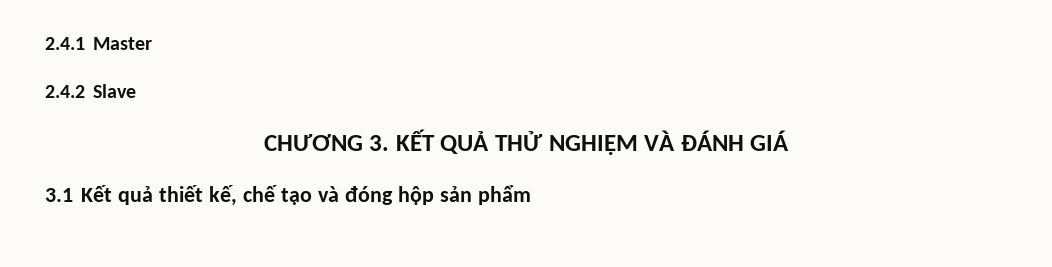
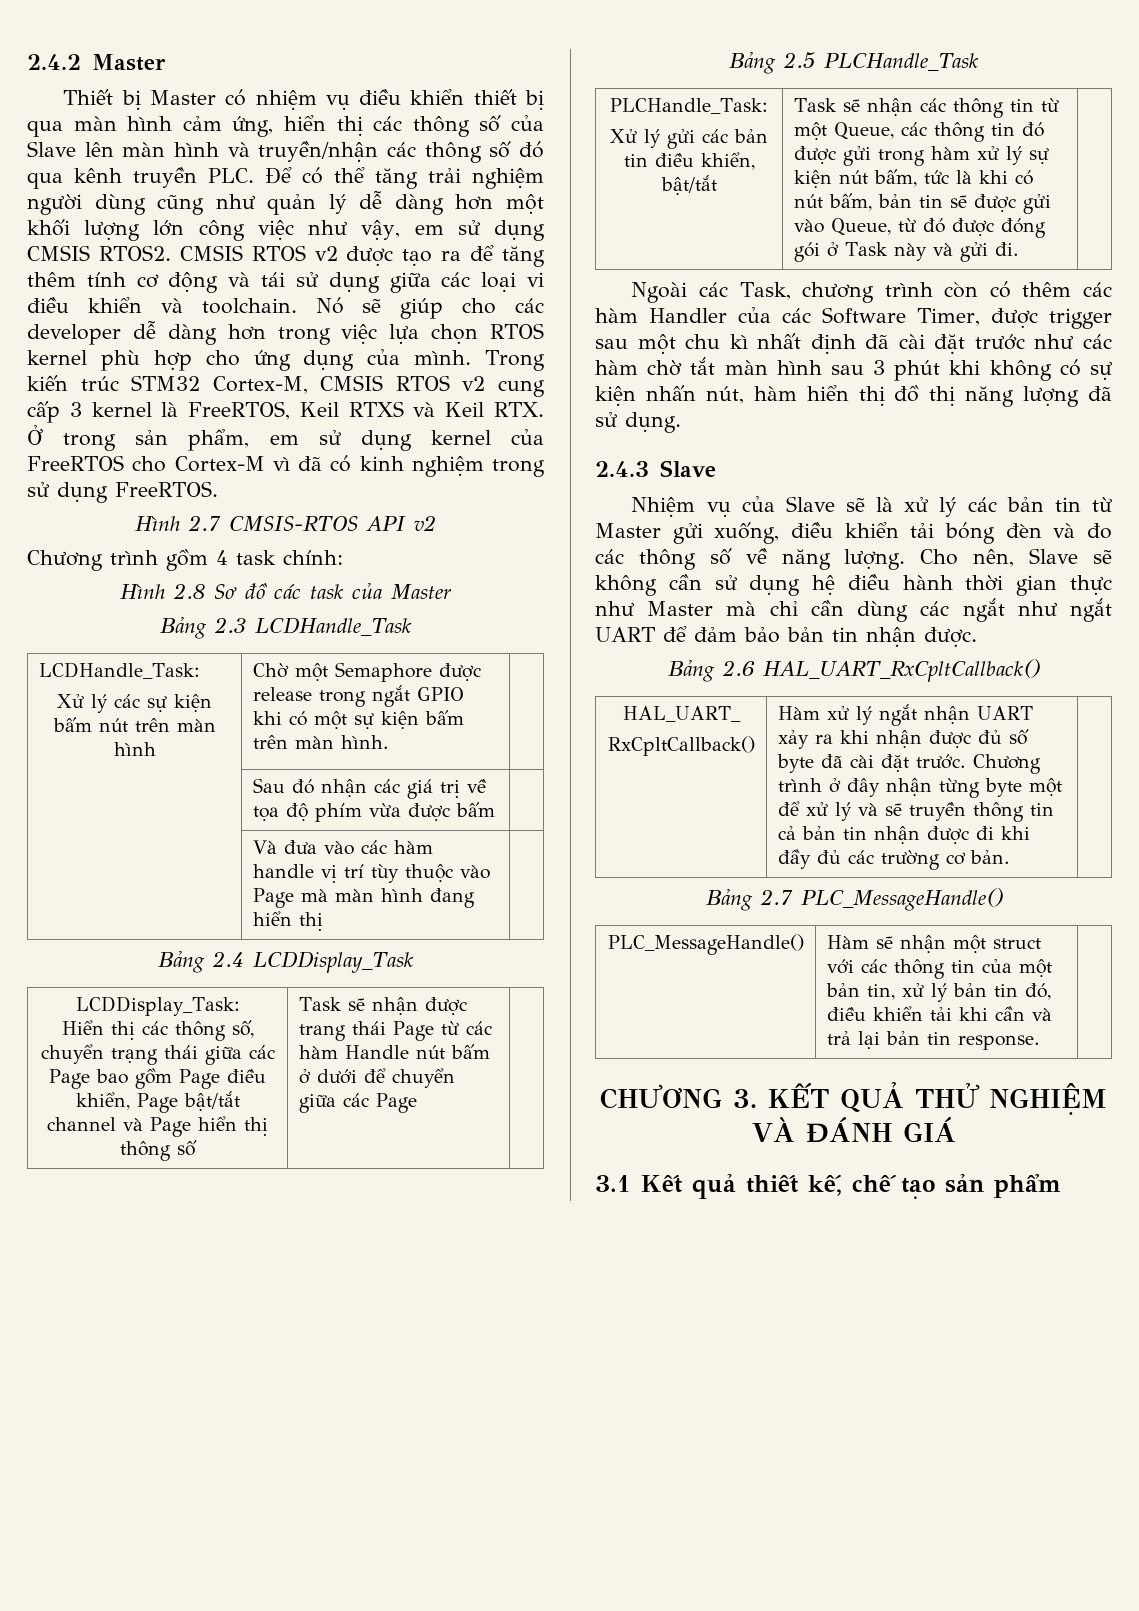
- 2.4.1 Master
- 2.4.2 Slave
+ 2.4.2 Master
+ Thiết bị Master có nhiệm vụ điều khiển thiết bị qua màn hình cảm ứng, hiển thị các thông số của Slave lên màn hình và truyền/nhận các thông số đó qua kênh truyền PLC. Để có thể tăng trải nghiệm người dùng cũng như quản lý dễ dàng hơn một khối lượng lớn công việc như vậy, em sử dụng CMSIS RTOS2. CMSIS RTOS v2 được tạo ra để tăng thêm tính cơ động và tái sử dụng giữa các loại vi điều khiển và toolchain. Nó sẽ giúp cho các developer dễ dàng hơn trong việc lựa chọn RTOS kernel phù hợp cho ứng dụng của mình. Trong kiến trúc STM32 Cortex-M, CMSIS RTOS v2 cung cấp 3 kernel là FreeRTOS, Keil RTXS và Keil RTX. Ở trong sản phẩm, em sử dụng kernel của FreeRTOS cho Cortex-M vì đã có kinh nghiệm trong sử dụng FreeRTOS.
+ Hình 2.7 CMSIS-RTOS API v2
+ Chương trình gồm 4 task chính:
+ Hình 2.8 Sơ đồ các task của Master
+ Bảng 2.3 LCDHandle_Task
+ LCDHandle_Task:
+ Xử lý các sự kiện bấm nút trên màn hình | Chờ một Semaphore được release trong ngắt GPIO khi có một sự kiện bấm trên màn hình. |
+ | Sau đó nhận các giá trị về tọa độ phím vừa được bấm |
+ | Và đưa vào các hàm handle vị trí tùy thuộc vào Page mà màn hình đang hiển thị |
+ Bảng 2.4 LCDDisplay_Task
+ LCDDisplay_Task:
+ Hiển thị các thông số, chuyển trạng thái giữa các Page bao gồm Page điều khiển, Page bật/tắt channel và Page hiển thị thông số | Task sẽ nhận được trang thái Page từ các hàm Handle nút bấm ở dưới để chuyển giữa các Page |
+ Bảng 2.5 PLCHandle_Task
+ PLCHandle_Task:
+ Xử lý gửi các bản tin điều khiển, bật/tắt | Task sẽ nhận các thông tin từ một Queue, các thông tin đó được gửi trong hàm xử lý sự kiện nút bấm, tức là khi có nút bấm, bản tin sẽ được gửi vào Queue, từ đó được đóng gói ở Task này và gửi đi. |
+ Ngoài các Task, chương trình còn có thêm các hàm Handler của các Software Timer, được trigger sau một chu kì nhất định đã cài đặt trước như các hàm chờ tắt màn hình sau 3 phút khi không có sự kiện nhấn nút, hàm hiển thị đồ thị năng lượng đã sử dụng.
+ 2.4.3 Slave
+ Nhiệm vụ của Slave sẽ là xử lý các bản tin từ Master gửi xuống, điều khiển tải bóng đèn và đo các thông số về năng lượng. Cho nên, Slave sẽ không cần sử dụng hệ điều hành thời gian thực như Master mà chỉ cần dùng các ngắt như ngắt UART để đảm bảo bản tin nhận được.
+ Bảng 2.6 HAL_UART_RxCpltCallback()
+ HAL_UART_
+ RxCpltCallback() | Hàm xử lý ngắt nhận UART xảy ra khi nhận được đủ số byte đã cài đặt trước. Chương trình ở đây nhận từng byte một để xử lý và sẽ truyền thông tin cả bản tin nhận được đi khi đầy đủ các trường cơ bản. |
+ Bảng 2.7 PLC_MessageHandle()
+ PLC_MessageHandle() | Hàm sẽ nhận một struct với các thông tin của một bản tin, xử lý bản tin đó, điều khiển tải khi cần và trả lại bản tin response. |
- 3.1 Kết quả thiết kế, chế tạo và đóng hộp sản phẩm
+ 3.1 Kết quả thiết kế, chế tạo sản phẩm

